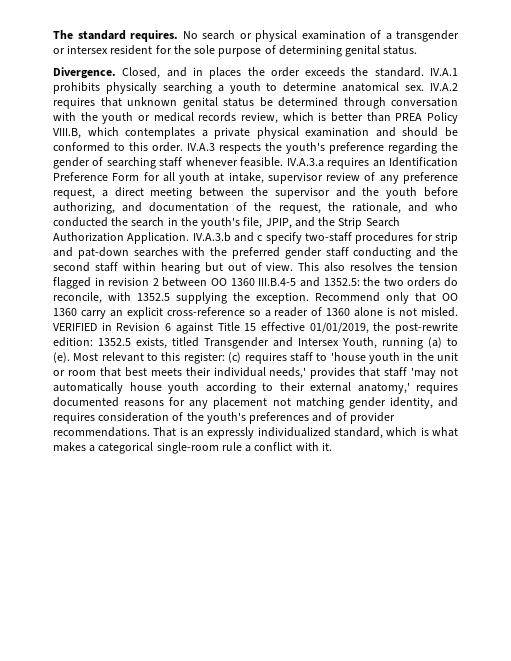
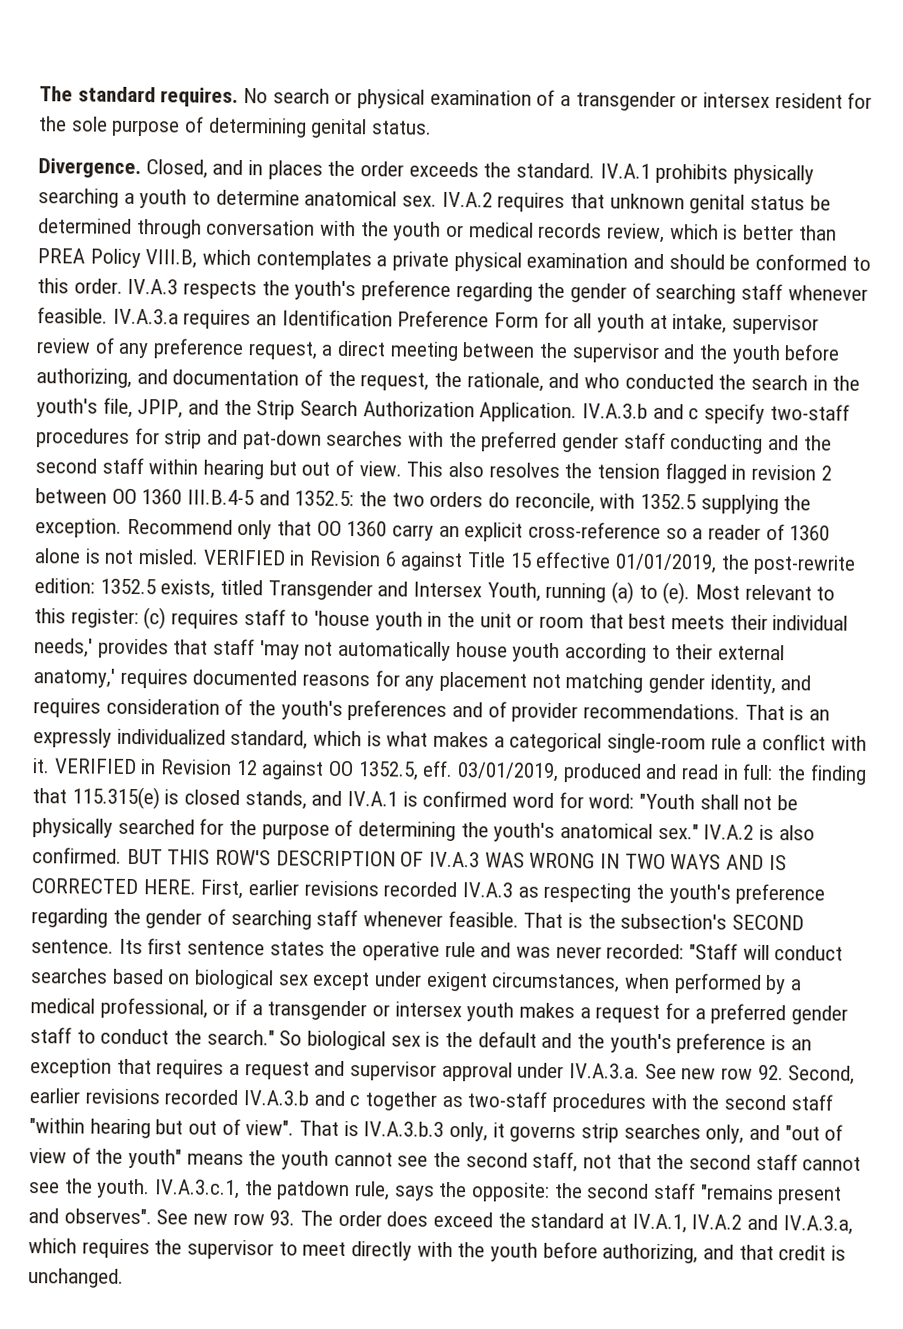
+ VERIFIED in Revision 12 against OO 1352.5, eff. 03/01/2019, produced and read in full: the finding that 115.315(e) is closed stands, and IV.A.1 is confirmed word for word: "Youth shall not be physically searched for the purpose of determining the youth's anatomical sex." IV.A.2 is also confirmed. BUT THIS ROW'S DESCRIPTION OF IV.A.3 WAS WRONG IN TWO WAYS AND IS CORRECTED HERE. First, earlier revisions recorded IV.A.3 as respecting the youth's preference regarding the gender of searching staff whenever feasible. That is the subsection's SECOND sentence. Its first sentence states the operative rule and was never recorded: "Staff will conduct searches based on biological sex except under exigent circumstances, when performed by a medical professional, or if a transgender or intersex youth makes a request for a preferred gender staff to conduct the search." So biological sex is the default and the youth's preference is an exception that requires a request and supervisor approval under IV.A.3.a. See new row 92. Second, earlier revisions recorded IV.A.3.b and c together as two-staff procedures with the second staff "within hearing but out of view". That is IV.A.3.b.3 only, it governs strip searches only, and "out of view of the youth" means the youth cannot see the second staff, not that the second staff cannot see the youth. IV.A.3.c.1, the patdown rule, says the opposite: the second staff "remains present and observes". See new row 93. The order does exceed the standard at IV.A.1, IV.A.2 and IV.A.3.a, which requires the supervisor to meet directly with the youth before authorizing, and that credit is unchanged.

